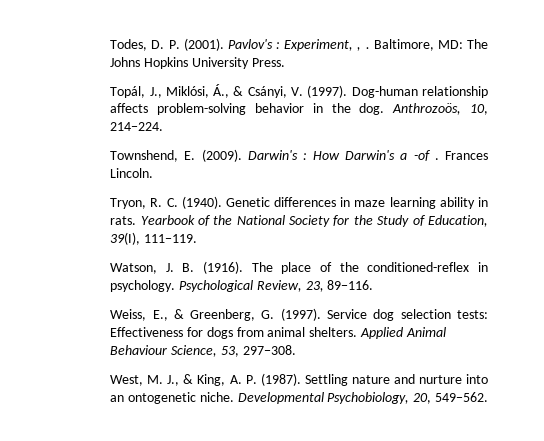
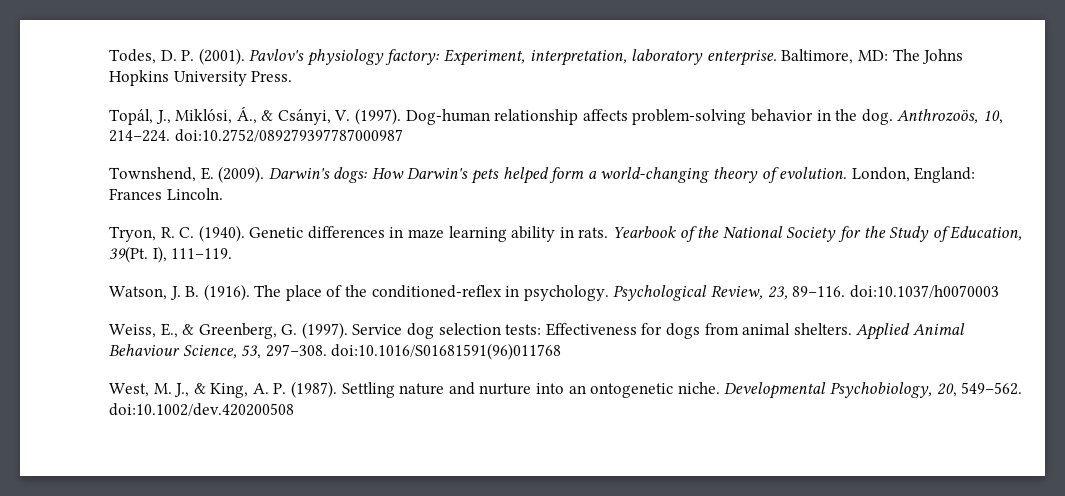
- Pavlov's : Experiment, , .
+ Pavlov's physiology factory: Experiment, interpretation, laboratory enterprise.
- Anthrozoös, 10, 214−224.
+ Anthrozoös, 10, 214−224. doi:10.2752/089279397787000987
- Darwin's : How Darwin's a -of . Frances Lincoln.
+ Darwin's dogs: How Darwin's pets helped form a world-changing theory of evolution. London, England: Frances Lincoln.
- Yearbook of the National Society for the Study of Education, 39(I), 111−119.
+ Yearbook of the National Society for the Study of Education, 39(Pt. I), 111−119.
- Psychological Review, 23, 89−116.
+ Psychological Review, 23, 89−116. doi:10.1037/h0070003
- Applied Animal Behaviour Science, 53, 297−308.
+ Applied Animal Behaviour Science, 53, 297−308. doi:10.1016/S01681591(96)011768
- Developmental Psychobiology, 20, 549−562.
+ Developmental Psychobiology, 20, 549−562. doi:10.1002/dev.420200508

